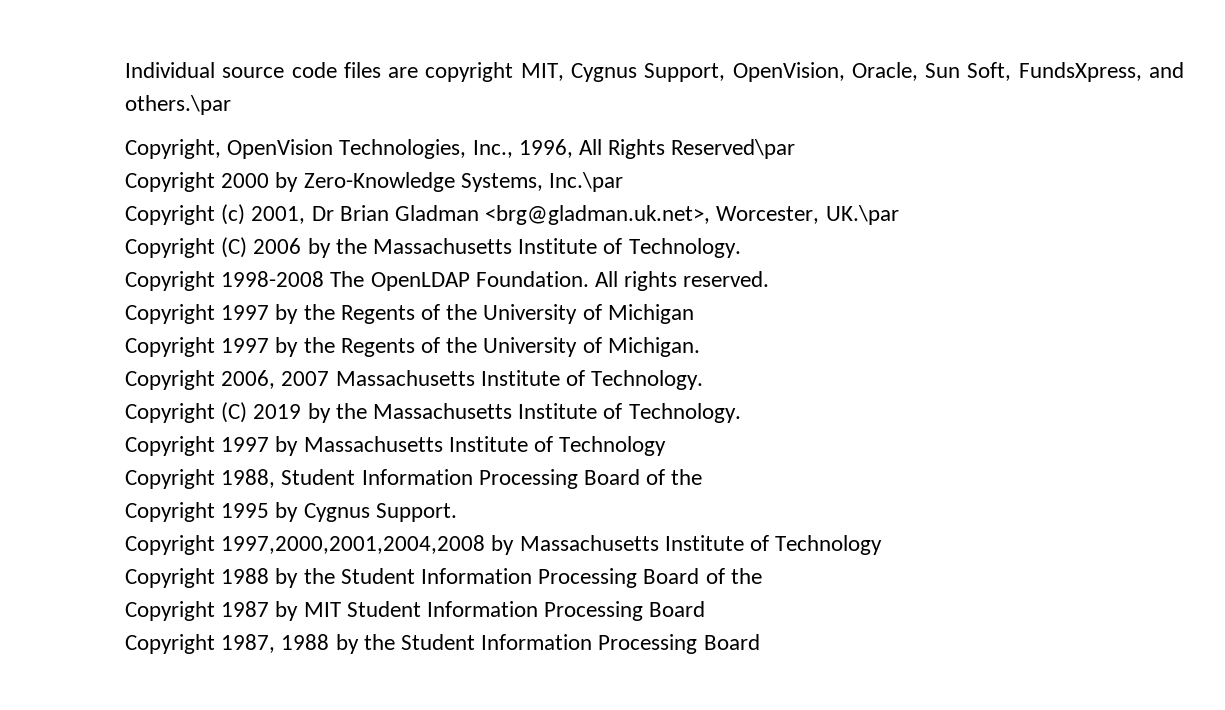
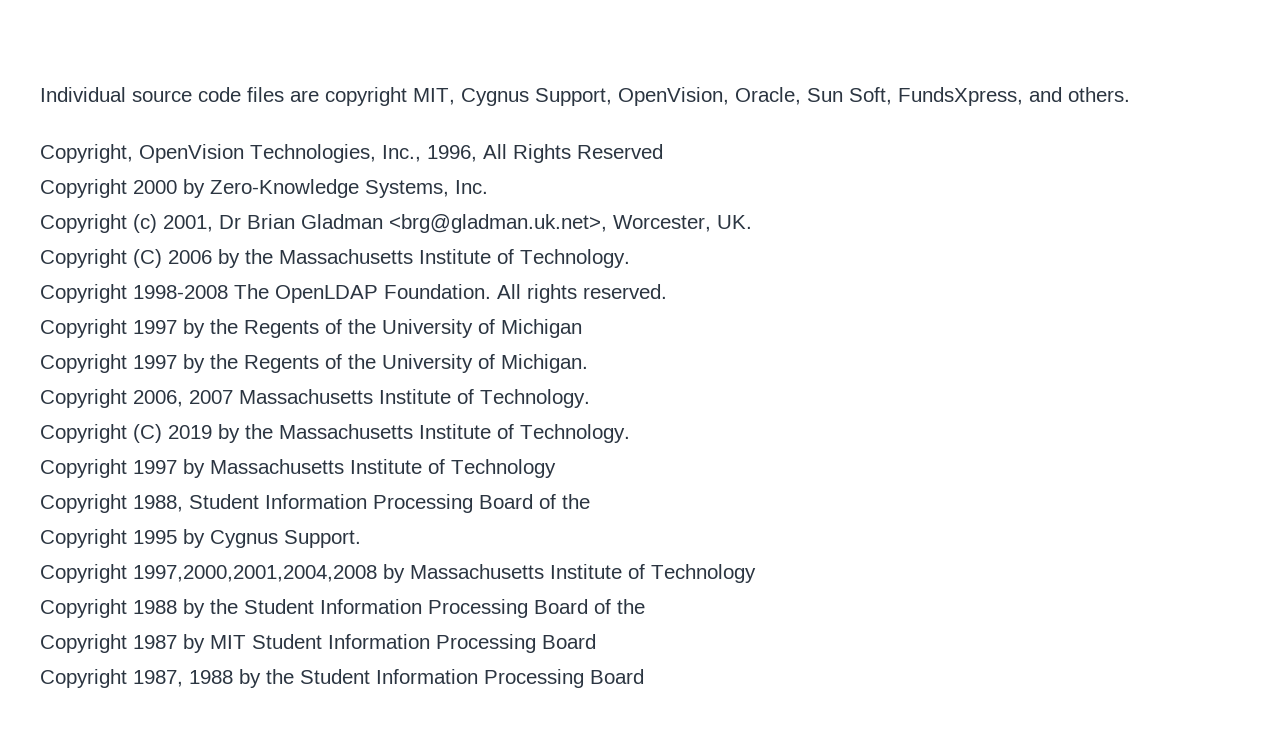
- Individual source code files are copyright MIT, Cygnus Support, OpenVision, Oracle, Sun Soft, FundsXpress, and others.\par
+ Individual source code files are copyright MIT, Cygnus Support, OpenVision, Oracle, Sun Soft, FundsXpress, and others.
- Copyright, OpenVision Technologies, Inc., 1996, All Rights Reserved\par
+ Copyright, OpenVision Technologies, Inc., 1996, All Rights Reserved
- Copyright 2000 by Zero-Knowledge Systems, Inc.\par
+ Copyright 2000 by Zero-Knowledge Systems, Inc.
- Copyright (c) 2001, Dr Brian Gladman <brg@gladman.uk.net>, Worcester, UK.\par
+ Copyright (c) 2001, Dr Brian Gladman <brg@gladman.uk.net>, Worcester, UK.

